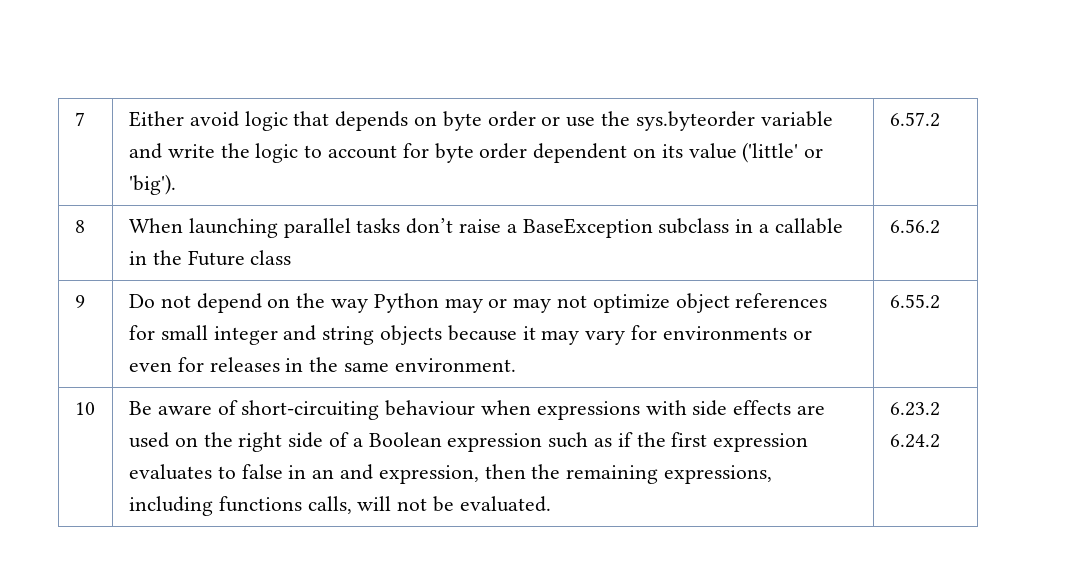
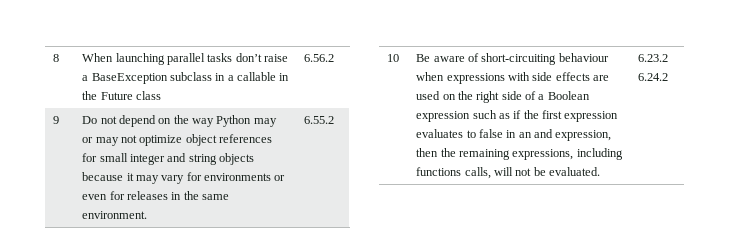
- 7 | Either avoid logic that depends on byte order or use the sys.byteorder variable and write the logic to account for byte order dependent on its value ('little' or 'big'). | 6.57.2

